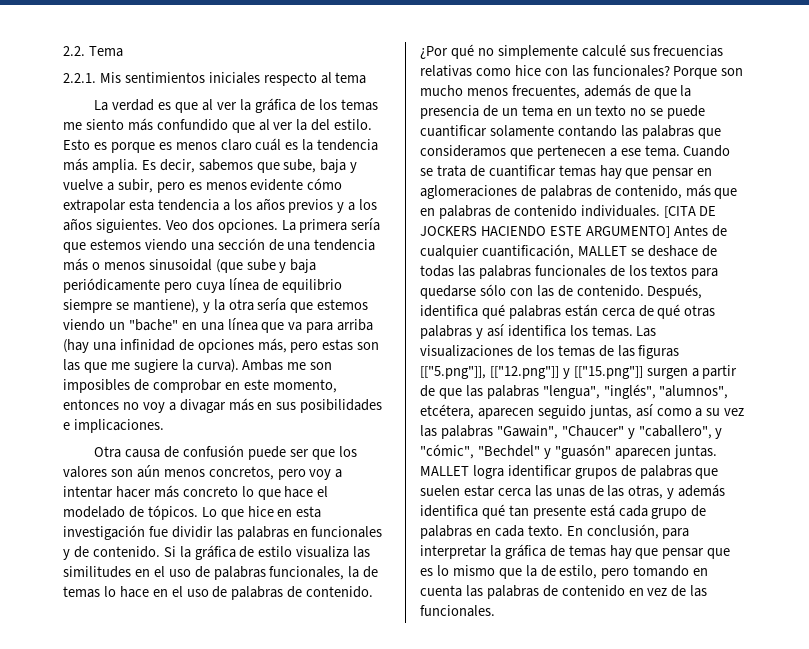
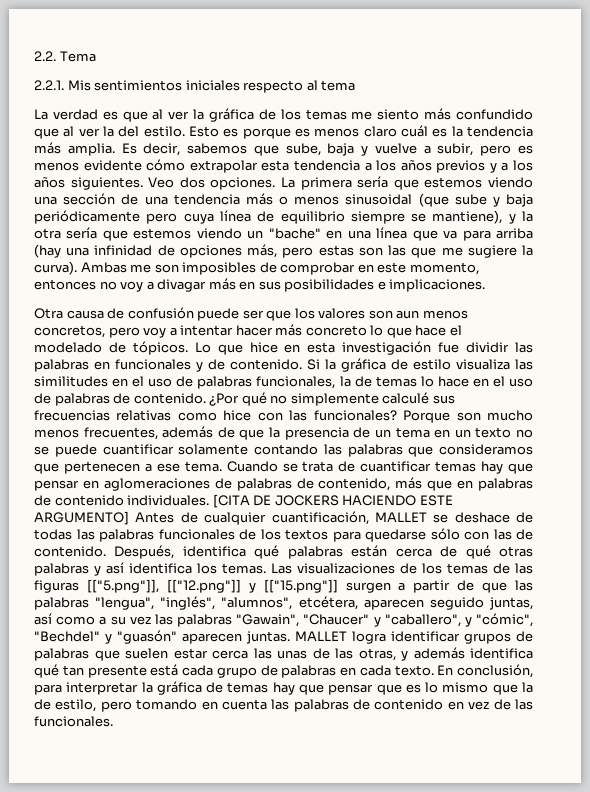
- Otra causa de confusión puede ser que los valores son aún menos concretos, pero voy a intentar hacer más concreto lo que hace el modelado de tópicos.
+ Otra causa de confusión puede ser que los valores son aun menos concretos, pero voy a intentar hacer más concreto lo que hace el modelado de tópicos.

